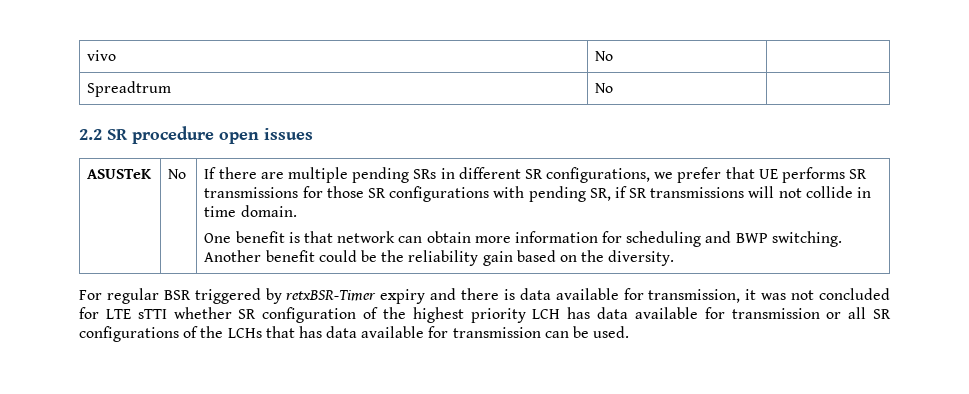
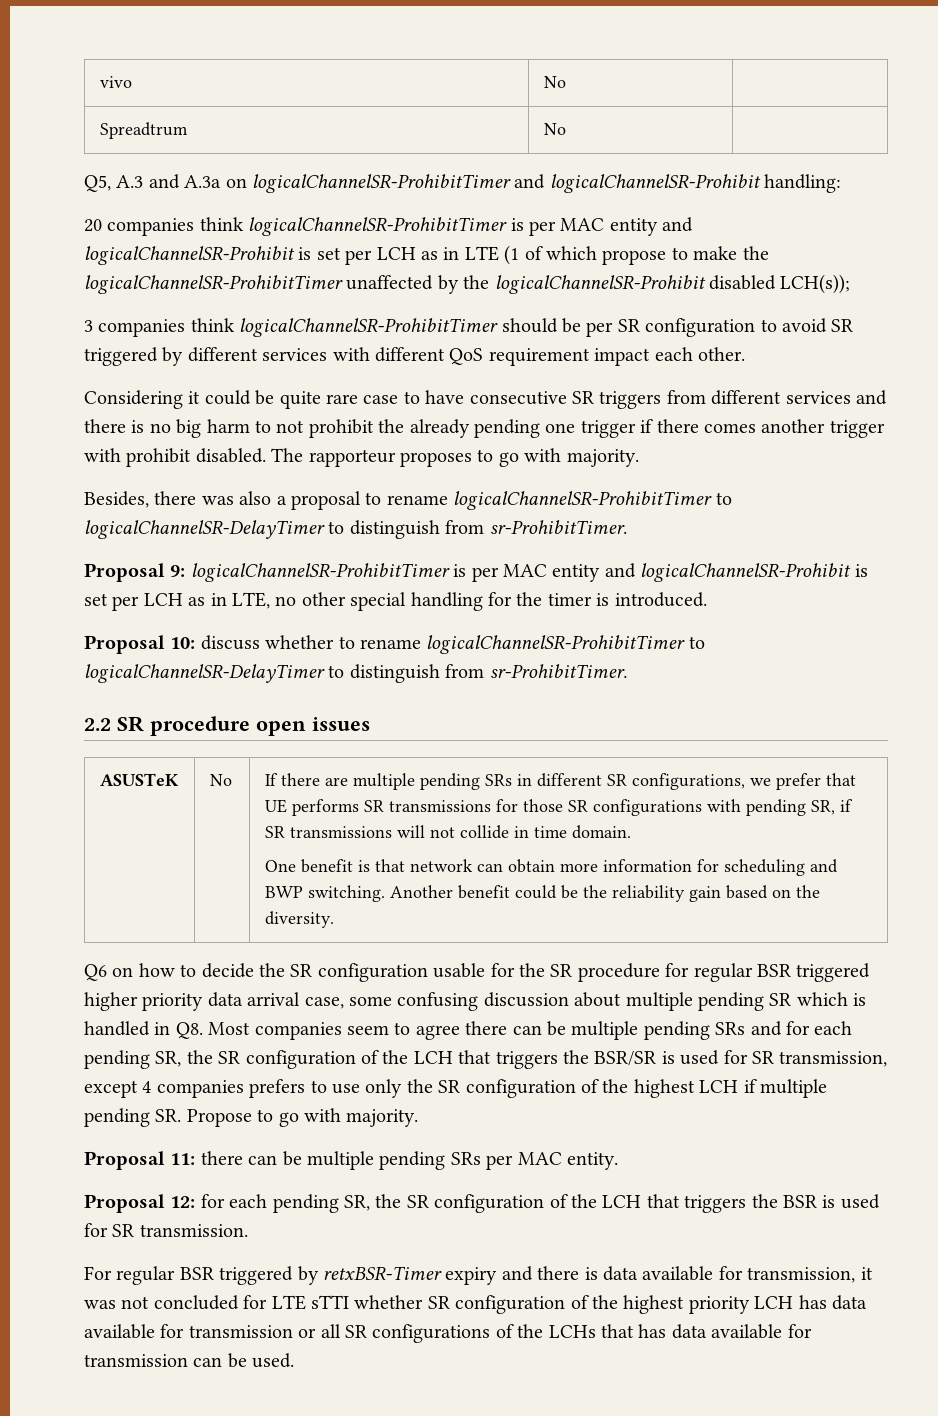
+ Q5, A.3 and A.3a on logicalChannelSR-ProhibitTimer and logicalChannelSR-Prohibit handling:
+ 20 companies think logicalChannelSR-ProhibitTimer is per MAC entity and logicalChannelSR-Prohibit is set per LCH as in LTE (1 of which propose to make the logicalChannelSR-ProhibitTimer unaffected by the logicalChannelSR-Prohibit disabled LCH(s));
+ 3 companies think logicalChannelSR-ProhibitTimer should be per SR configuration to avoid SR triggered by different services with different QoS requirement impact each other.
+ Considering it could be quite rare case to have consecutive SR triggers from different services and there is no big harm to not prohibit the already pending one trigger if there comes another trigger with prohibit disabled. The rapporteur proposes to go with majority.
+ Besides, there was also a proposal to rename logicalChannelSR-ProhibitTimer to logicalChannelSR-DelayTimer to distinguish from sr-ProhibitTimer.
+ Proposal 9: logicalChannelSR-ProhibitTimer is per MAC entity and logicalChannelSR-Prohibit is set per LCH as in LTE, no other special handling for the timer is introduced.
+ Proposal 10: discuss whether to rename logicalChannelSR-ProhibitTimer to logicalChannelSR-DelayTimer to distinguish from sr-ProhibitTimer.
+ Q6 on how to decide the SR configuration usable for the SR procedure for regular BSR triggered higher priority data arrival case, some confusing discussion about multiple pending SR which is handled in Q8. Most companies seem to agree there can be multiple pending SRs and for each pending SR, the SR configuration of the LCH that triggers the BSR/SR is used for SR transmission, except 4 companies prefers to use only the SR configuration of the highest LCH if multiple pending SR. Propose to go with majority.
+ Proposal 11: there can be multiple pending SRs per MAC entity.
+ Proposal 12: for each pending SR, the SR configuration of the LCH that triggers the BSR is used for SR transmission.

